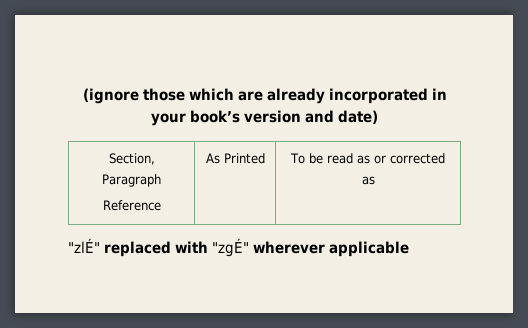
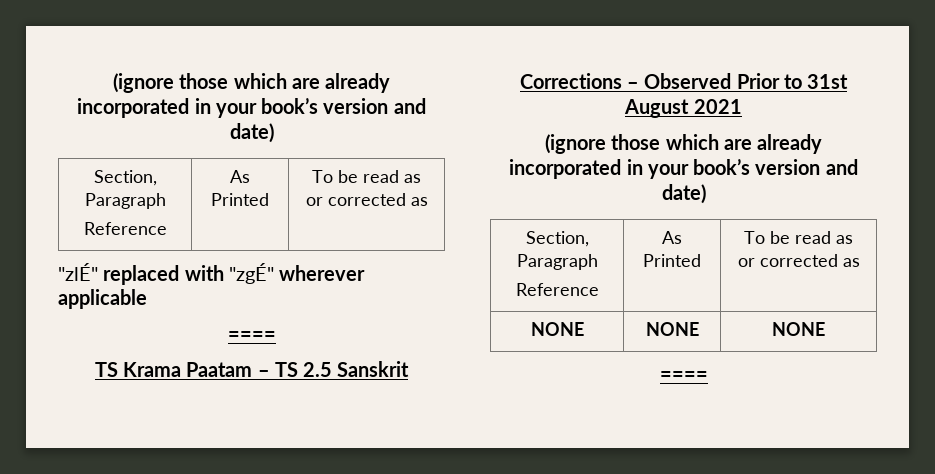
  "zlÉ" replaced with "zgÉ" wherever applicable
+ ====
+ TS Krama Paatam – TS 2.5 Sanskrit Corrections – Observed Prior to 31st August 2021
+ (ignore those which are already incorporated in your book’s version and date)
+ Section, Paragraph
+ Reference | As Printed | To be read as or corrected as
+ NONE | NONE | NONE
+ ====

